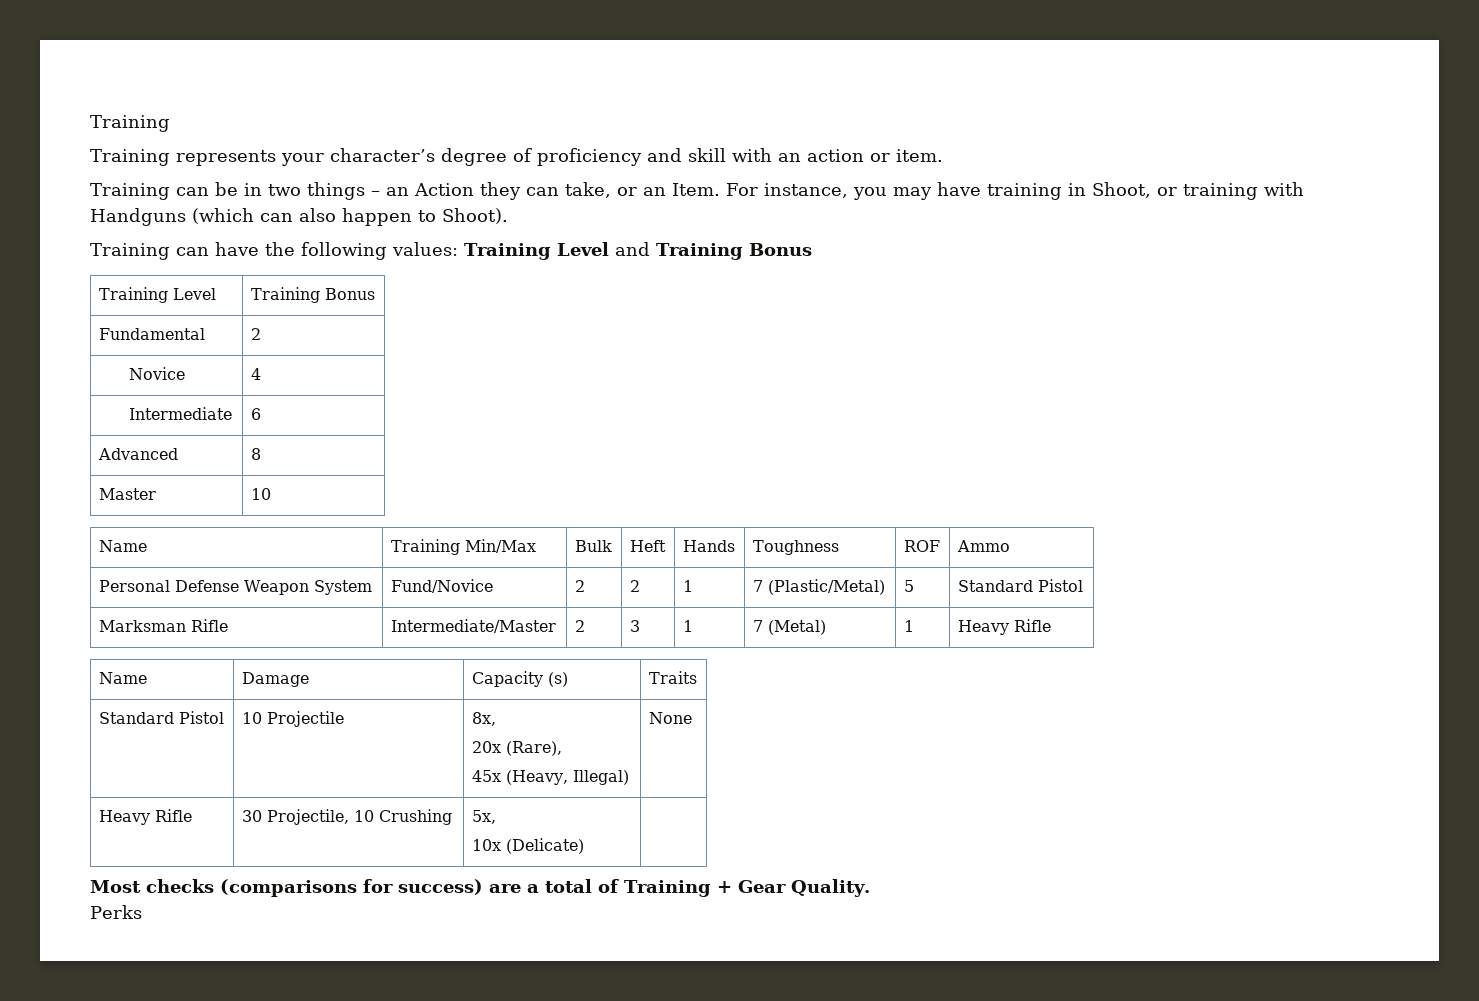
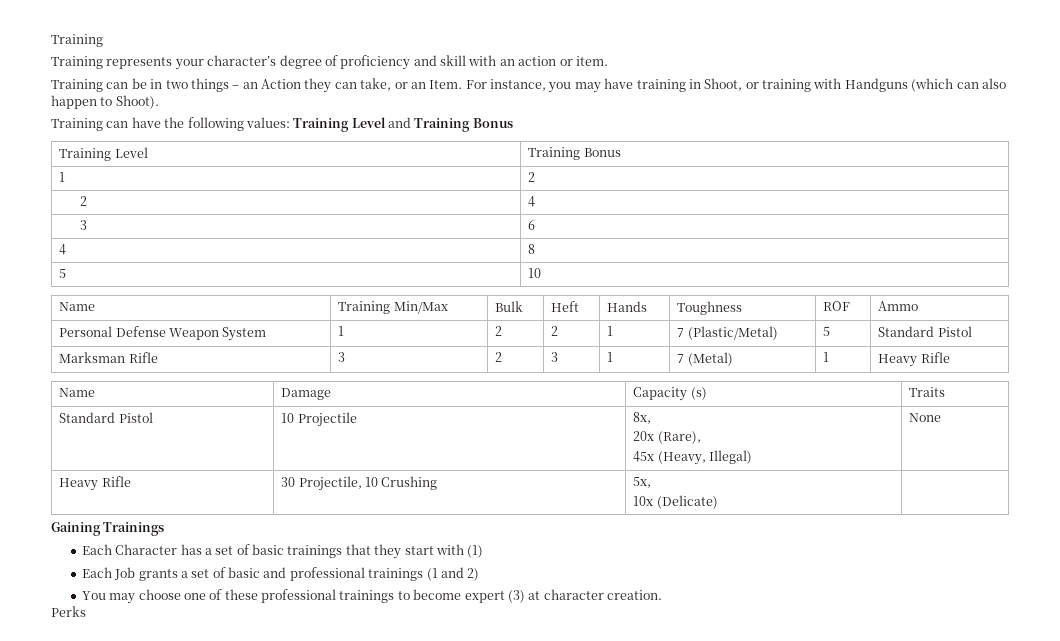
  Training Level | Training Bonus
- Fundamental | 2
+ 1 | 2
- Novice | 4
+ 2 | 4
- Intermediate | 6
+ 3 | 6
- Advanced | 8
+ 4 | 8
- Master | 10
+ 5 | 10
- Personal Defense Weapon System | Fund/Novice | 2 | 2 | 1 | 7 (Plastic/Metal) | 5 | Standard Pistol
+ Personal Defense Weapon System | 1 | 2 | 2 | 1 | 7 (Plastic/Metal) | 5 | Standard Pistol
- Marksman Rifle | Intermediate/Master | 2 | 3 | 1 | 7 (Metal) | 1 | Heavy Rifle
+ Marksman Rifle | 3 | 2 | 3 | 1 | 7 (Metal) | 1 | Heavy Rifle
- Most checks (comparisons for success) are a total of Training + Gear Quality.
+ Gaining Trainings
+ Each Character has a set of basic trainings that they start with (1)
+ Each Job grants a set of basic and professional trainings (1 and 2)
+ You may choose one of these professional trainings to become expert (3) at character creation.

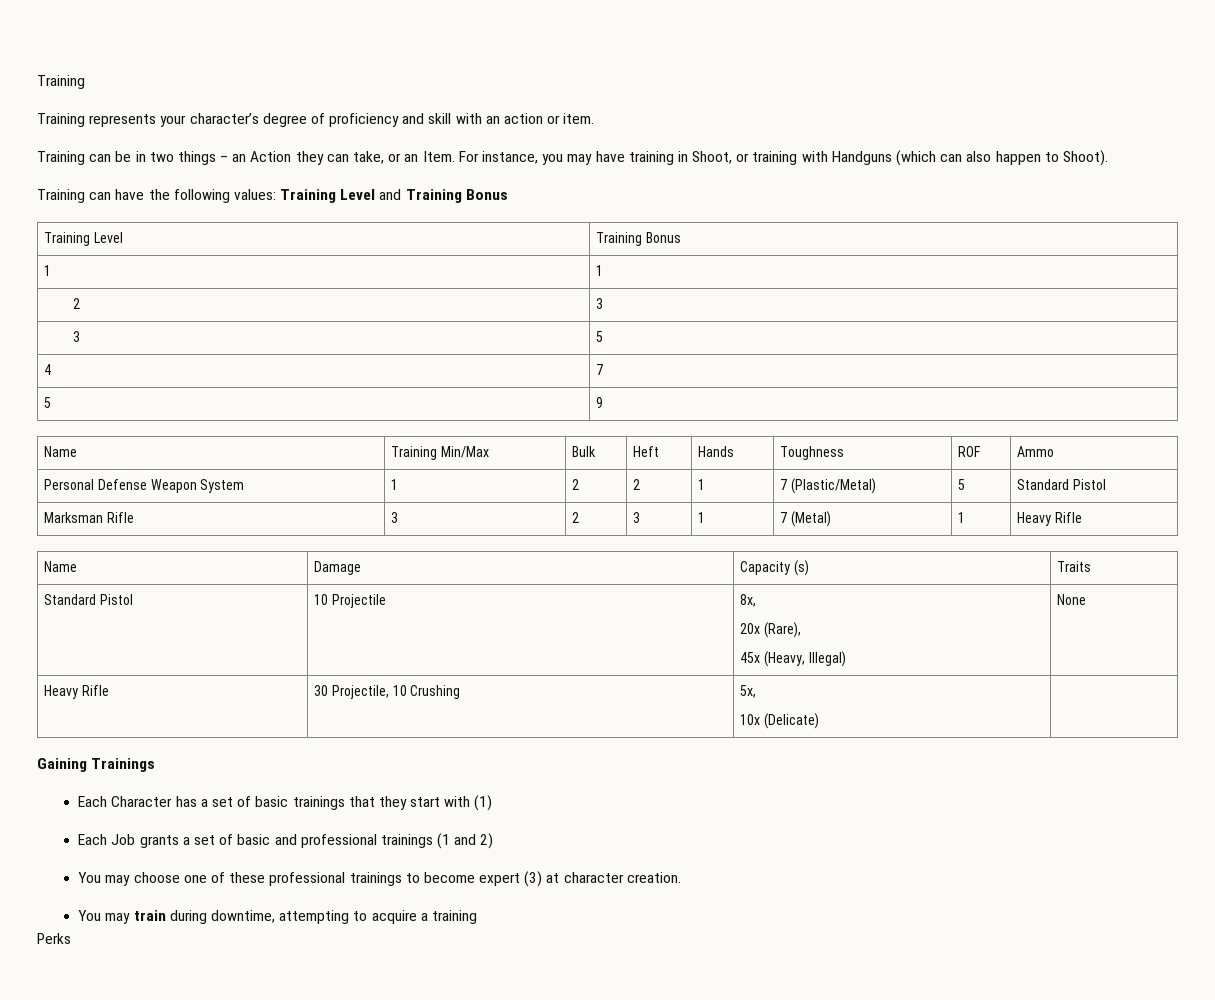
  Training Level | Training Bonus
- 1 | 2
- 2 | 4
- 3 | 6
+ 1 | 1
+ 2 | 3
+ 3 | 5
- 4 | 8
- 5 | 10
+ 4 | 7
+ 5 | 9
+ You may train during downtime, attempting to acquire a training

